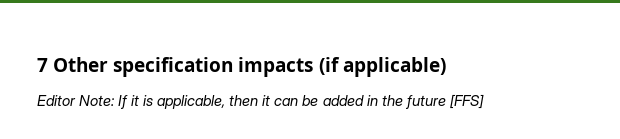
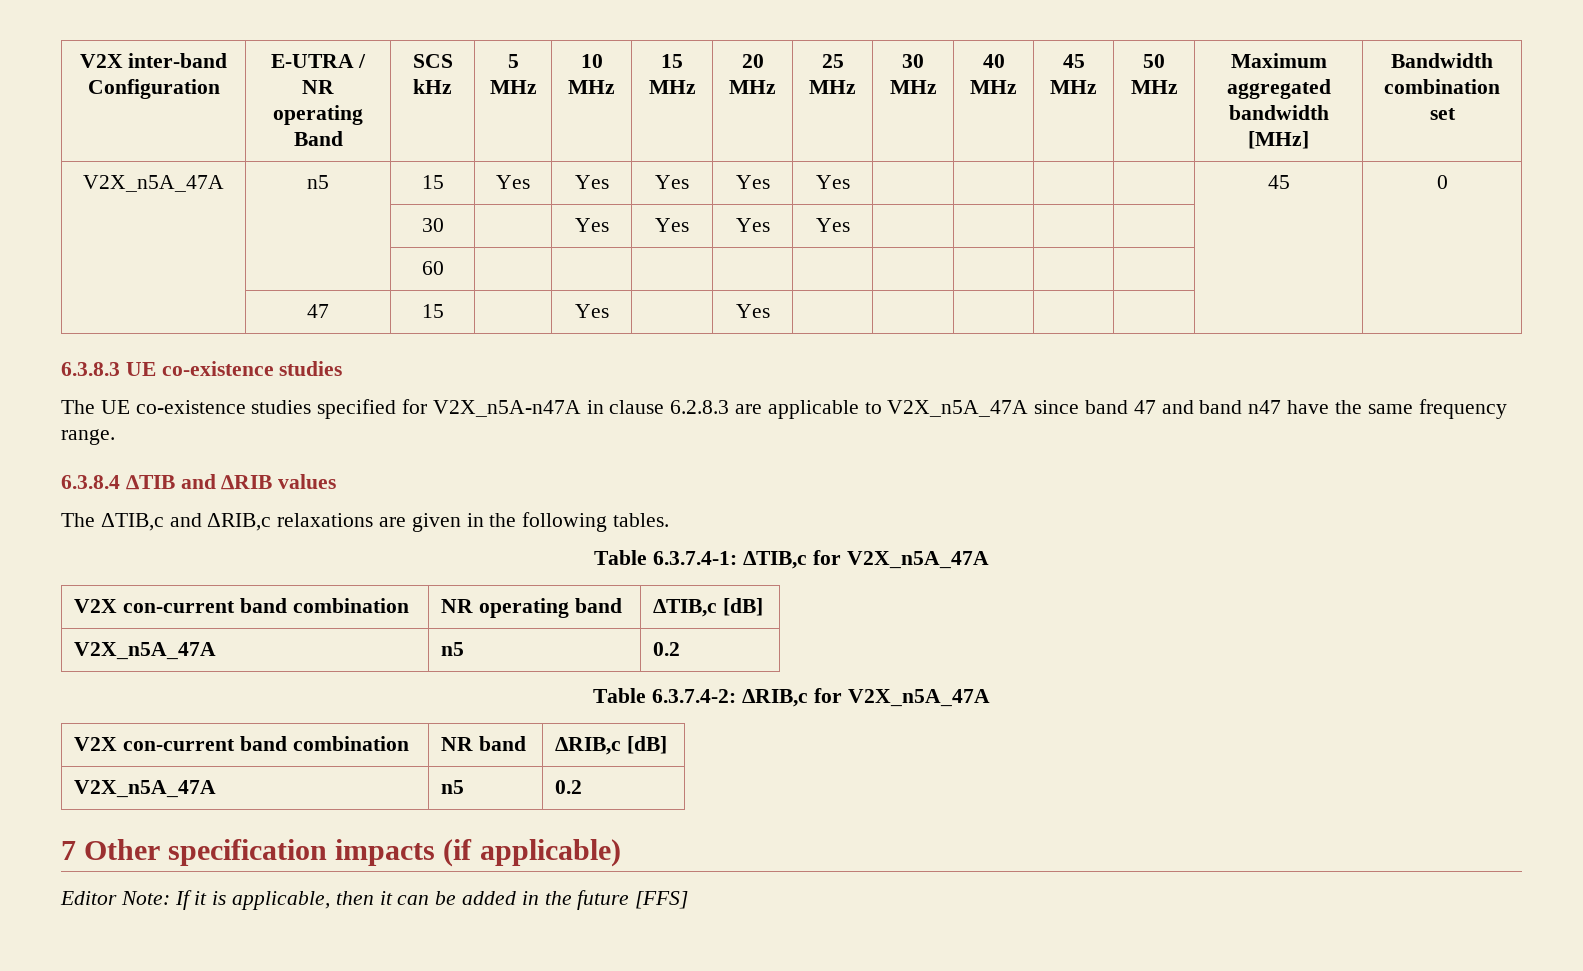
+ V2X inter-band Configuration | E-UTRA / NR operating Band | SCS kHz | 5 MHz | 10 MHz | 15 MHz | 20 MHz | 25 MHz | 30 MHz | 40 MHz | 45 MHz | 50 MHz | Maximum aggregated bandwidth [MHz] | Bandwidth combination set
+ V2X_n5A_47A | n5 | 15 | Yes | Yes | Yes | Yes | Yes | | | | | 45 | 0
+ | | 30 | | Yes | Yes | Yes | Yes | | | | | |
+ | | 60 | | | | | | | | | | |
+ | 47 | 15 | | Yes | | Yes | | | | | | |
+ 6.3.8.3 UE co-existence studies
+ The UE co-existence studies specified for V2X_n5A-n47A in clause 6.2.8.3 are applicable to V2X_n5A_47A since band 47 and band n47 have the same frequency range.
+ 6.3.8.4 ∆TIB and ∆RIB values
+ The ΔTIB,c and ΔRIB,c relaxations are given in the following tables.
+ Table 6.3.7.4-1: ΔTIB,c for V2X_n5A_47A
+ V2X con-current band combination | NR operating band | ΔTIB,c [dB]
+ V2X_n5A_47A | n5 | 0.2
+ Table 6.3.7.4-2: ΔRIB,c for V2X_n5A_47A
+ V2X con-current band combination | NR band | ΔRIB,c [dB]
+ V2X_n5A_47A | n5 | 0.2

